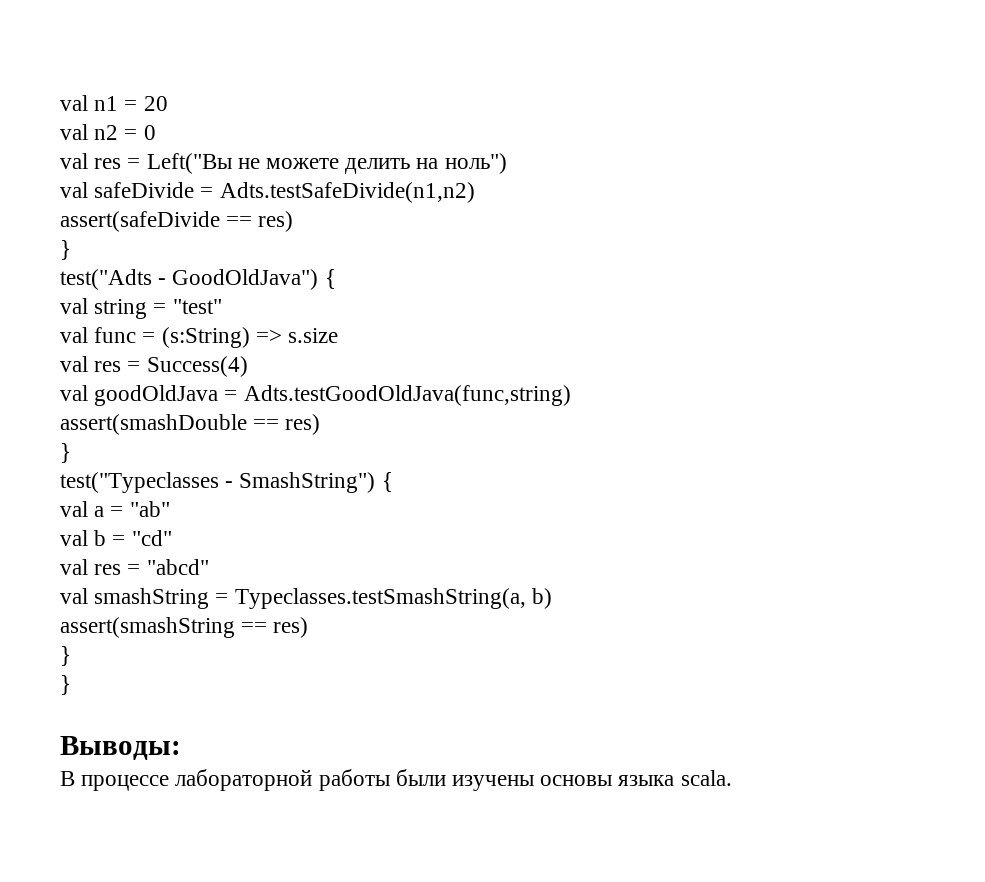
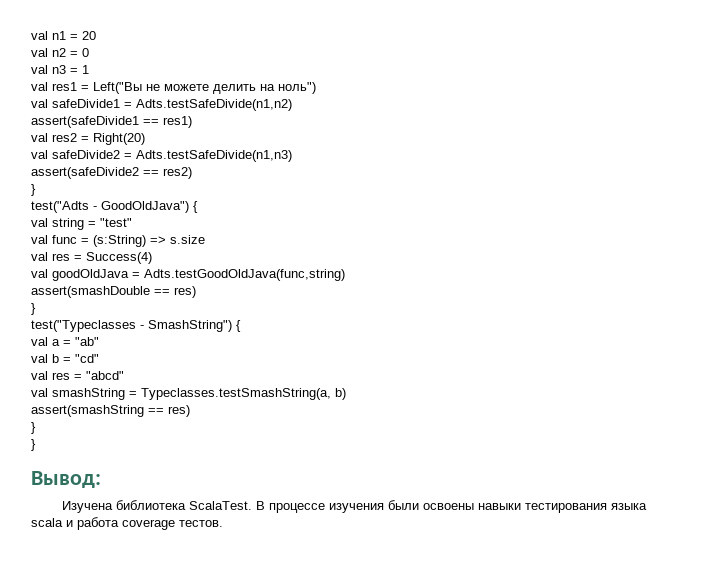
- val res = Left("Вы не можете делить на ноль")
+ val n3 = 1
+ val res1 = Left("Вы не можете делить на ноль")
- val safeDivide = Adts.testSafeDivide(n1,n2)
+ val safeDivide1 = Adts.testSafeDivide(n1,n2)
- assert(safeDivide == res)
+ assert(safeDivide1 == res1)
+ val res2 = Right(20)
+ val safeDivide2 = Adts.testSafeDivide(n1,n3)
+ assert(safeDivide2 == res2)
- Выводы:
- В процессе лабораторной работы были изучены основы языка scala.
+ Вывод:
+ Изучена библиотека ScalaTest. В процессе изучения были освоены навыки тестирования языка scala и работа coverage тестов.

